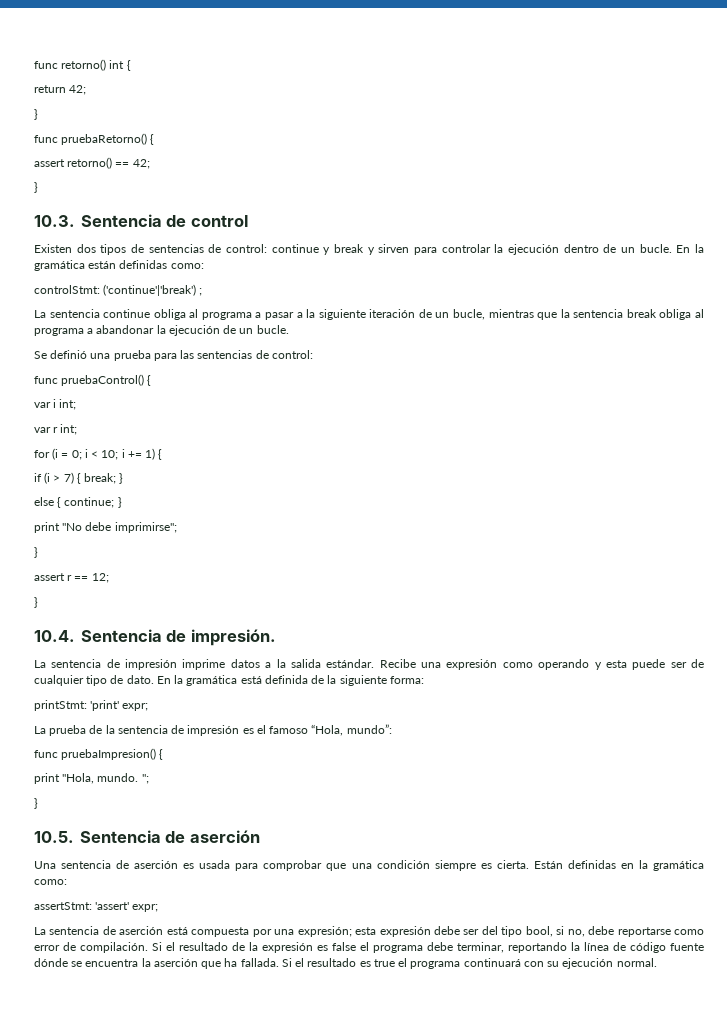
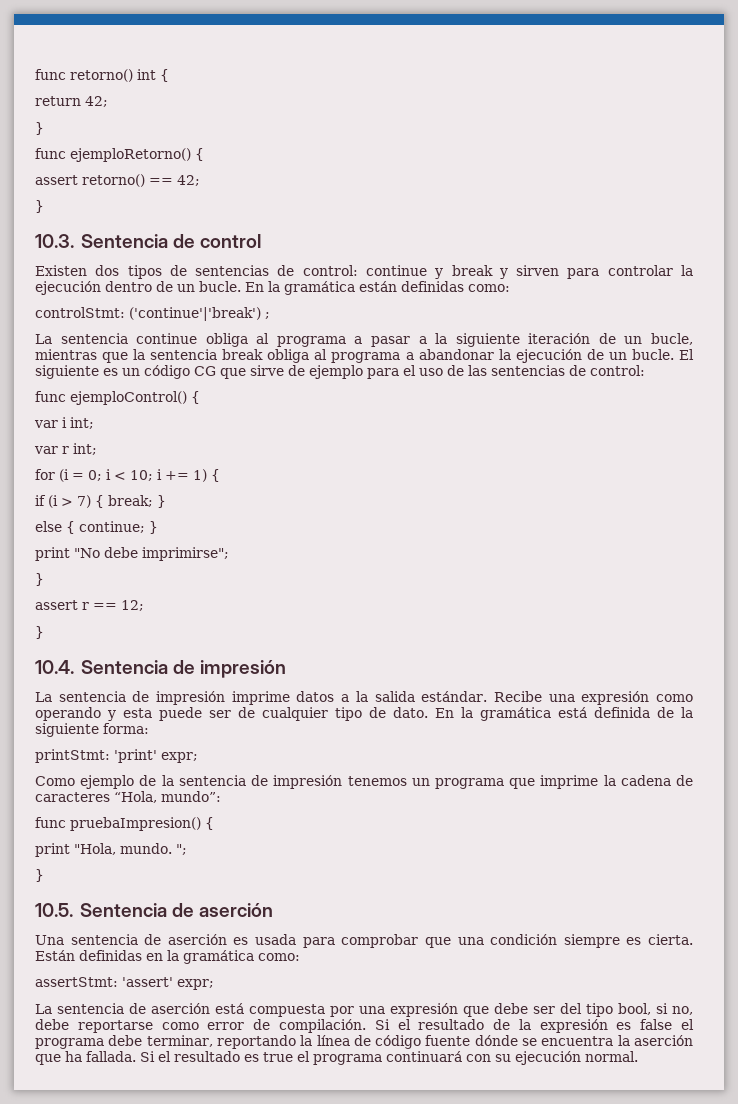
- func pruebaRetorno() {
+ func ejemploRetorno() {
- La sentencia continue obliga al programa a pasar a la siguiente iteración de un bucle, mientras que la sentencia break obliga al programa a abandonar la ejecución de un bucle.
- Se definió una prueba para las sentencias de control:
+ La sentencia continue obliga al programa a pasar a la siguiente iteración de un bucle, mientras que la sentencia break obliga al programa a abandonar la ejecución de un bucle. El siguiente es un código CG que sirve de ejemplo para el uso de las sentencias de control:
- func pruebaControl() {
+ func ejemploControl() {
- 10.4. Sentencia de impresión.
+ 10.4. Sentencia de impresión
- La prueba de la sentencia de impresión es el famoso “Hola, mundo”:
+ Como ejemplo de la sentencia de impresión tenemos un programa que imprime la cadena de caracteres “Hola, mundo”:
- La sentencia de aserción está compuesta por una expresión; esta expresión debe ser del tipo bool, si no, debe reportarse como error de compilación.
+ La sentencia de aserción está compuesta por una expresión que debe ser del tipo bool, si no, debe reportarse como error de compilación.

